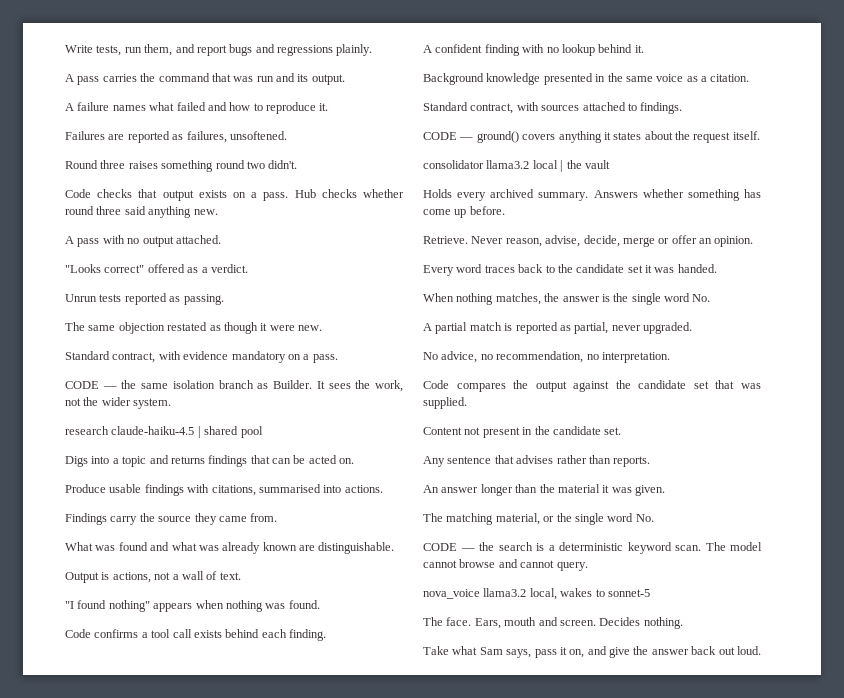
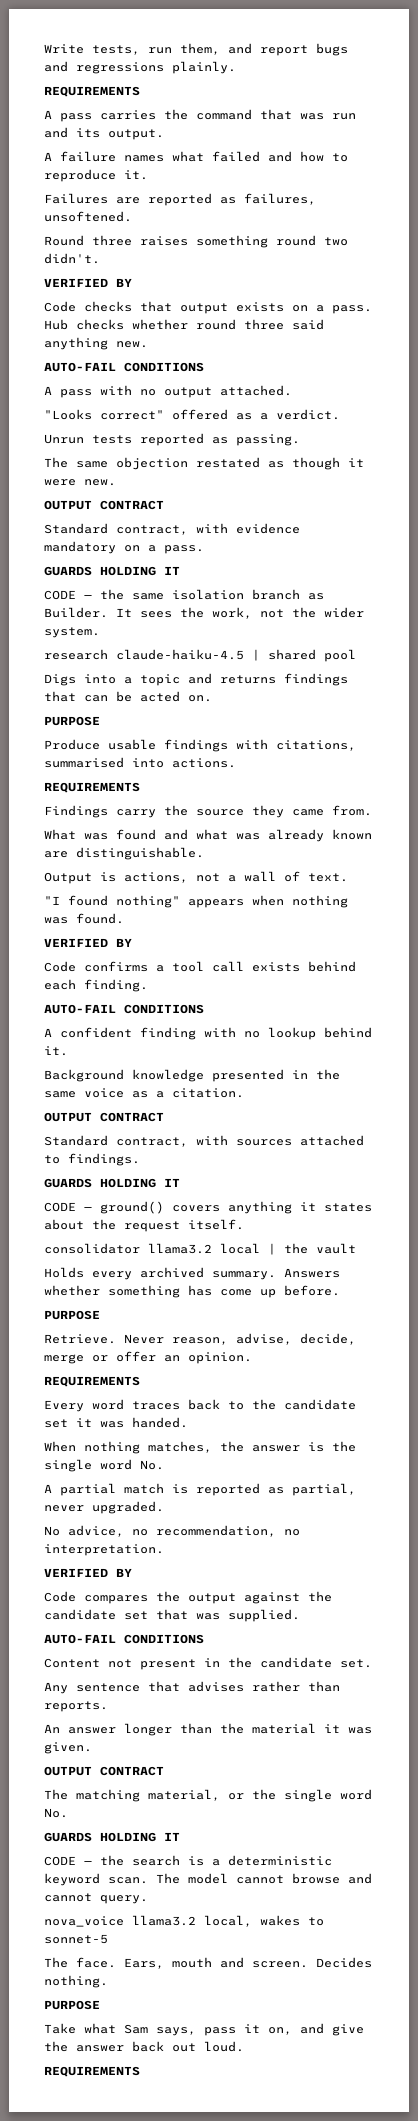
  Write tests, run them, and report bugs and regressions plainly.
+ REQUIREMENTS
  Round three raises something round two didn't.
+ VERIFIED BY
  Hub checks whether round three said anything new.
+ AUTO-FAIL CONDITIONS
  The same objection restated as though it were new.
+ OUTPUT CONTRACT
  Standard contract, with evidence mandatory on a pass.
+ GUARDS HOLDING IT
  Digs into a topic and returns findings that can be acted on.
+ PURPOSE
  Produce usable findings with citations, summarised into actions.
+ REQUIREMENTS
  "I found nothing" appears when nothing was found.
+ VERIFIED BY
  Code confirms a tool call exists behind each finding.
+ AUTO-FAIL CONDITIONS
  Background knowledge presented in the same voice as a citation.
+ OUTPUT CONTRACT
  Standard contract, with sources attached to findings.
+ GUARDS HOLDING IT
  Answers whether something has come up before.
+ PURPOSE
  Never reason, advise, decide, merge or offer an opinion.
+ REQUIREMENTS
  No advice, no recommendation, no interpretation.
+ VERIFIED BY
  Code compares the output against the candidate set that was supplied.
+ AUTO-FAIL CONDITIONS
  An answer longer than the material it was given.
+ OUTPUT CONTRACT
  The matching material, or the single word No.
+ GUARDS HOLDING IT
  Decides nothing.
+ PURPOSE
  Take what Sam says, pass it on, and give the answer back out loud.
+ REQUIREMENTS

